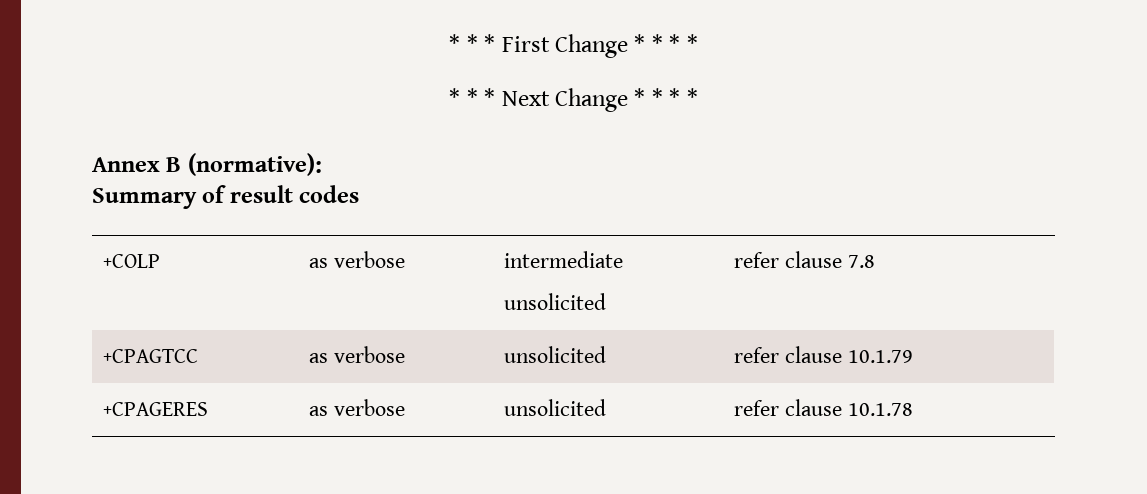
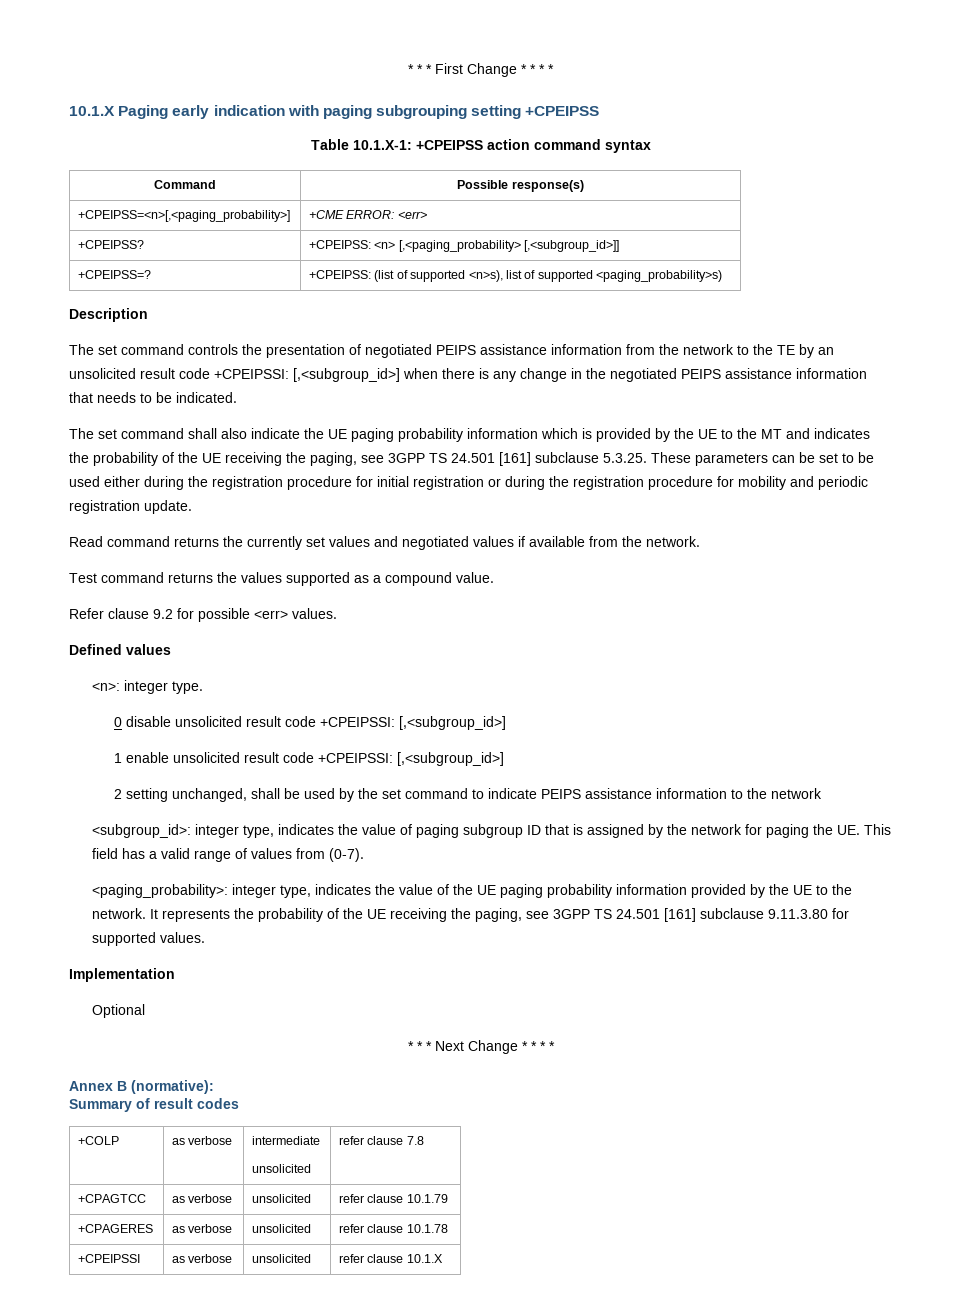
+ 10.1.X Paging early indication with paging subgrouping setting +CPEIPSS
+ Table 10.1.X-1: +CPEIPSS action command syntax
+ Command | Possible response(s)
+ +CPEIPSS=<n>[,<paging_probability>] | +CME ERROR: <err>
+ +CPEIPSS? | +CPEIPSS: <n> [,<paging_probability> [,<subgroup_id>]]
+ +CPEIPSS=? | +CPEIPSS: (list of supported <n>s), list of supported <paging_probability>s)
+ Description
+ The set command controls the presentation of negotiated PEIPS assistance information from the network to the TE by an unsolicited result code +CPEIPSSI: [,<subgroup_id>] when there is any change in the negotiated PEIPS assistance information that needs to be indicated.
+ The set command shall also indicate the UE paging probability information which is provided by the UE to the MT and indicates the probability of the UE receiving the paging, see 3GPP TS 24.501 [161] subclause 5.3.25. These parameters can be set to be used either during the registration procedure for initial registration or during the registration procedure for mobility and periodic registration update.
+ Read command returns the currently set values and negotiated values if available from the network.
+ Test command returns the values supported as a compound value.
+ Refer clause 9.2 for possible <err> values.
+ Defined values
+ <n>: integer type.
+ 0 disable unsolicited result code +CPEIPSSI: [,<subgroup_id>]
+ 1 enable unsolicited result code +CPEIPSSI: [,<subgroup_id>]
+ 2 setting unchanged, shall be used by the set command to indicate PEIPS assistance information to the network
+ <subgroup_id>: integer type, indicates the value of paging subgroup ID that is assigned by the network for paging the UE. This field has a valid range of values from (0-7).
+ <paging_probability>: integer type, indicates the value of the UE paging probability information provided by the UE to the network. It represents the probability of the UE receiving the paging, see 3GPP TS 24.501 [161] subclause 9.11.3.80 for supported values.
+ Implementation
+ Optional
+ +CPEIPSSI | as verbose | unsolicited | refer clause 10.1.X

